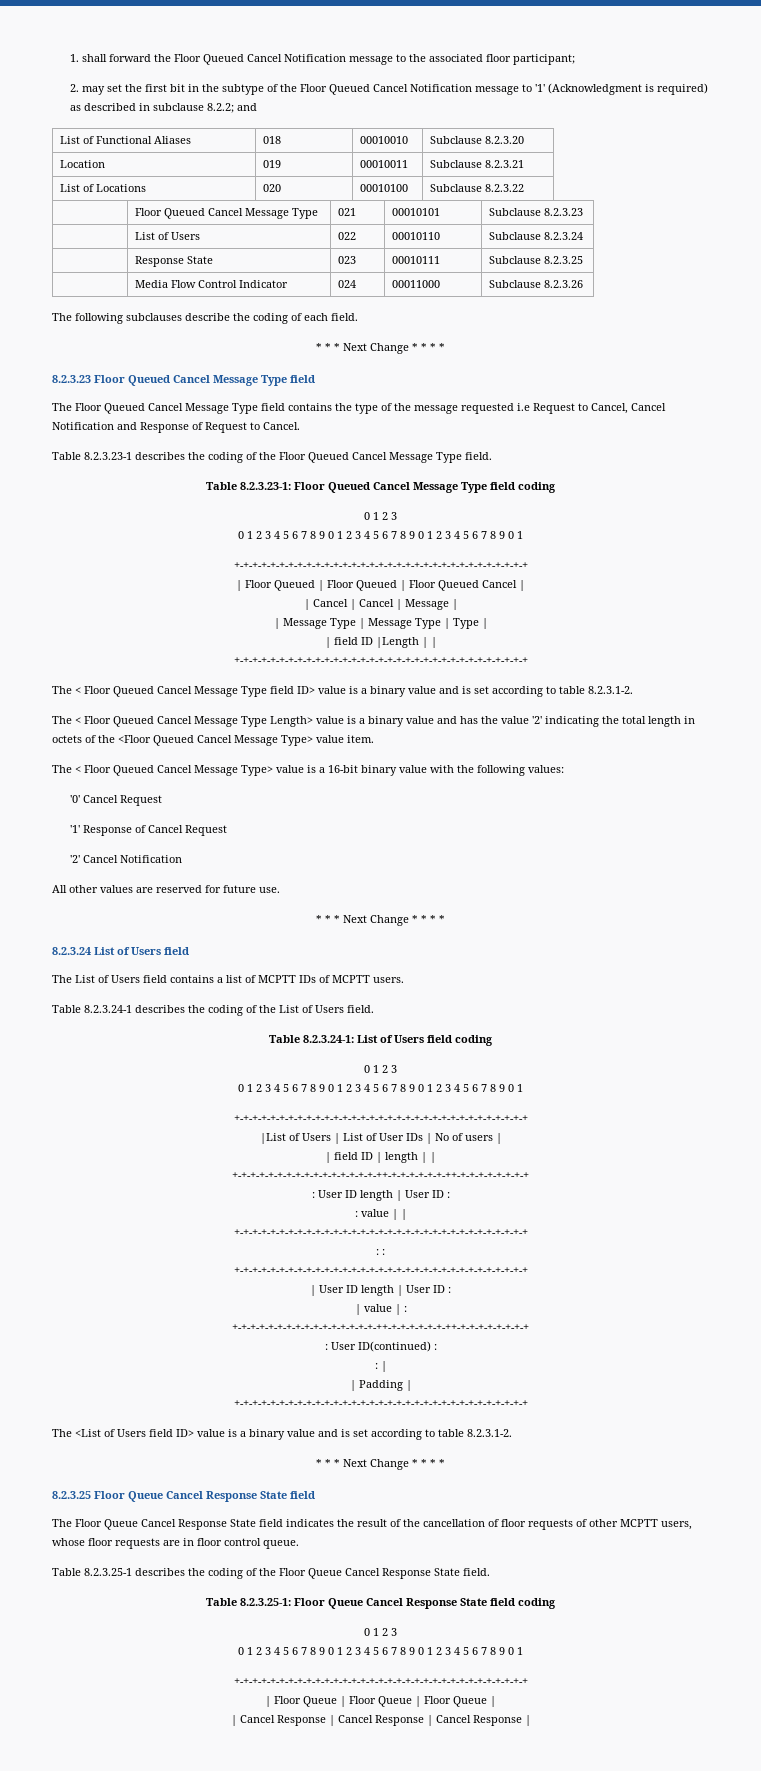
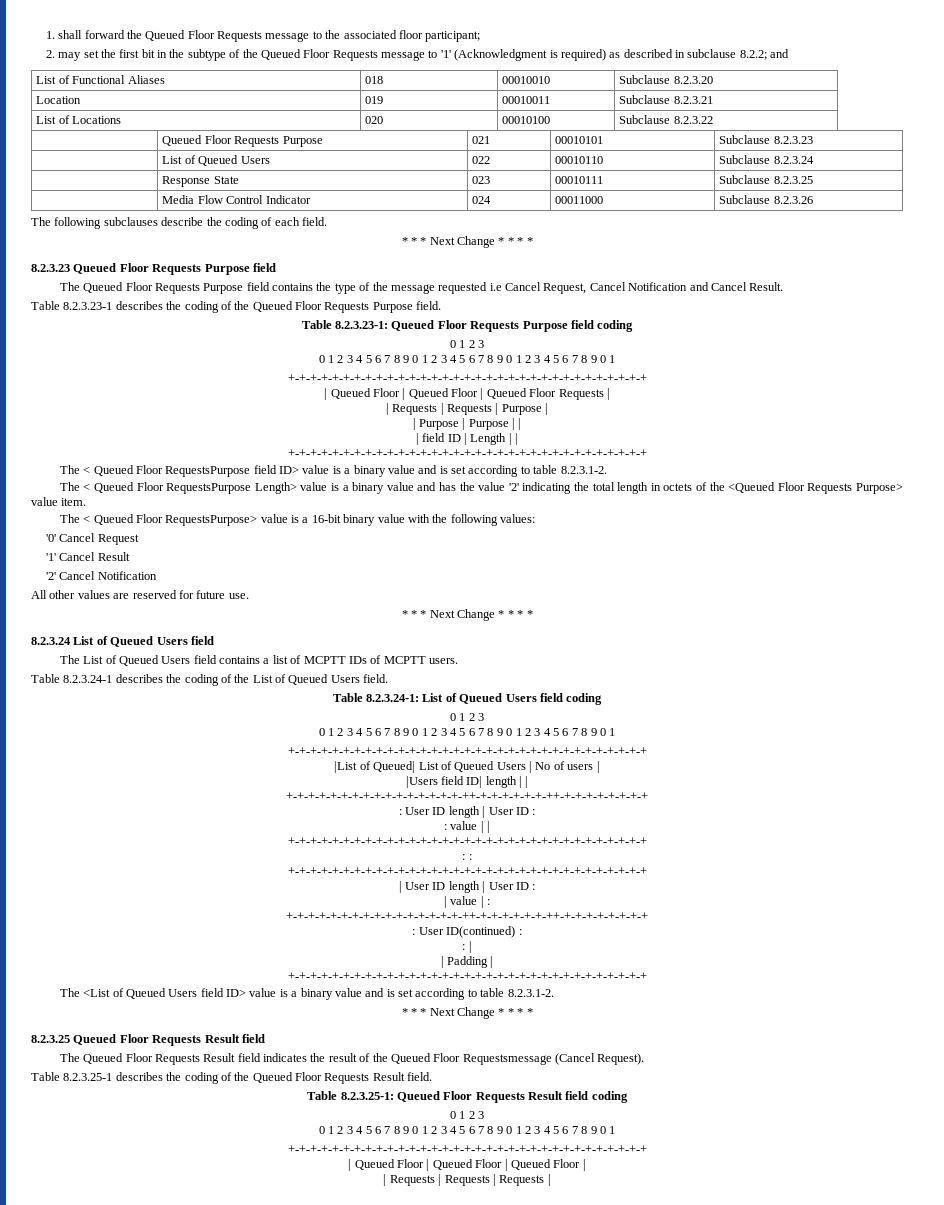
- 1. shall forward the Floor Queued Cancel Notification message to the associated floor participant;
+ 1. shall forward the Queued Floor Requests message to the associated floor participant;
- 2. may set the first bit in the subtype of the Floor Queued Cancel Notification message to '1' (Acknowledgment is required) as described in subclause 8.2.2; and
+ 2. may set the first bit in the subtype of the Queued Floor Requests message to '1' (Acknowledgment is required) as described in subclause 8.2.2; and
- | Floor Queued Cancel Message Type | 021 | 00010101 | Subclause 8.2.3.23
+ | Queued Floor Requests Purpose | 021 | 00010101 | Subclause 8.2.3.23
- | List of Users | 022 | 00010110 | Subclause 8.2.3.24
+ | List of Queued Users | 022 | 00010110 | Subclause 8.2.3.24
- 8.2.3.23 Floor Queued Cancel Message Type field
- The Floor Queued Cancel Message Type field contains the type of the message requested i.e Request to Cancel, Cancel Notification and Response of Request to Cancel.
+ 8.2.3.23 Queued Floor Requests Purpose field
+ The Queued Floor Requests Purpose field contains the type of the message requested i.e Cancel Request, Cancel Notification and Cancel Result.
- Table 8.2.3.23-1 describes the coding of the Floor Queued Cancel Message Type field.
- Table 8.2.3.23-1: Floor Queued Cancel Message Type field coding
+ Table 8.2.3.23-1 describes the coding of the Queued Floor Requests Purpose field.
+ Table 8.2.3.23-1: Queued Floor Requests Purpose field coding
- | Floor Queued | Floor Queued | Floor Queued Cancel |
- | Cancel | Cancel | Message |
- | Message Type | Message Type | Type |
- | field ID |Length | |
+ | Queued Floor | Queued Floor | Queued Floor Requests |
+ | Requests | Requests | Purpose |
+ | Purpose | Purpose | |
+ | field ID | Length | |
- The < Floor Queued Cancel Message Type field ID> value is a binary value and is set according to table 8.2.3.1-2.
+ The < Queued Floor RequestsPurpose field ID> value is a binary value and is set according to table 8.2.3.1-2.
- The < Floor Queued Cancel Message Type Length> value is a binary value and has the value '2' indicating the total length in octets of the <Floor Queued Cancel Message Type> value item.
+ The < Queued Floor RequestsPurpose Length> value is a binary value and has the value '2' indicating the total length in octets of the <Queued Floor Requests Purpose> value item.
- The < Floor Queued Cancel Message Type> value is a 16-bit binary value with the following values:
+ The < Queued Floor RequestsPurpose> value is a 16-bit binary value with the following values:
- '1' Response of Cancel Request
+ '1' Cancel Result
- 8.2.3.24 List of Users field
+ 8.2.3.24 List of Queued Users field
- The List of Users field contains a list of MCPTT IDs of MCPTT users.
+ The List of Queued Users field contains a list of MCPTT IDs of MCPTT users.
- Table 8.2.3.24-1 describes the coding of the List of Users field.
+ Table 8.2.3.24-1 describes the coding of the List of Queued Users field.
- Table 8.2.3.24-1: List of Users field coding
+ Table 8.2.3.24-1: List of Queued Users field coding
- |List of Users | List of User IDs | No of users |
+ |List of Queued| List of Queued Users | No of users |
- | field ID | length | |
+ |Users field ID| length | |
- The <List of Users field ID> value is a binary value and is set according to table 8.2.3.1-2.
+ The <List of Queued Users field ID> value is a binary value and is set according to table 8.2.3.1-2.
- 8.2.3.25 Floor Queue Cancel Response State field
- The Floor Queue Cancel Response State field indicates the result of the cancellation of floor requests of other MCPTT users, whose floor requests are in floor control queue.
+ 8.2.3.25 Queued Floor Requests Result field
+ The Queued Floor Requests Result field indicates the result of the Queued Floor Requestsmessage (Cancel Request).
- Table 8.2.3.25-1 describes the coding of the Floor Queue Cancel Response State field.
- Table 8.2.3.25-1: Floor Queue Cancel Response State field coding
+ Table 8.2.3.25-1 describes the coding of the Queued Floor Requests Result field.
+ Table 8.2.3.25-1: Queued Floor Requests Result field coding
- | Floor Queue | Floor Queue | Floor Queue |
- | Cancel Response | Cancel Response | Cancel Response |
+ | Queued Floor | Queued Floor | Queued Floor |
+ | Requests | Requests | Requests |

